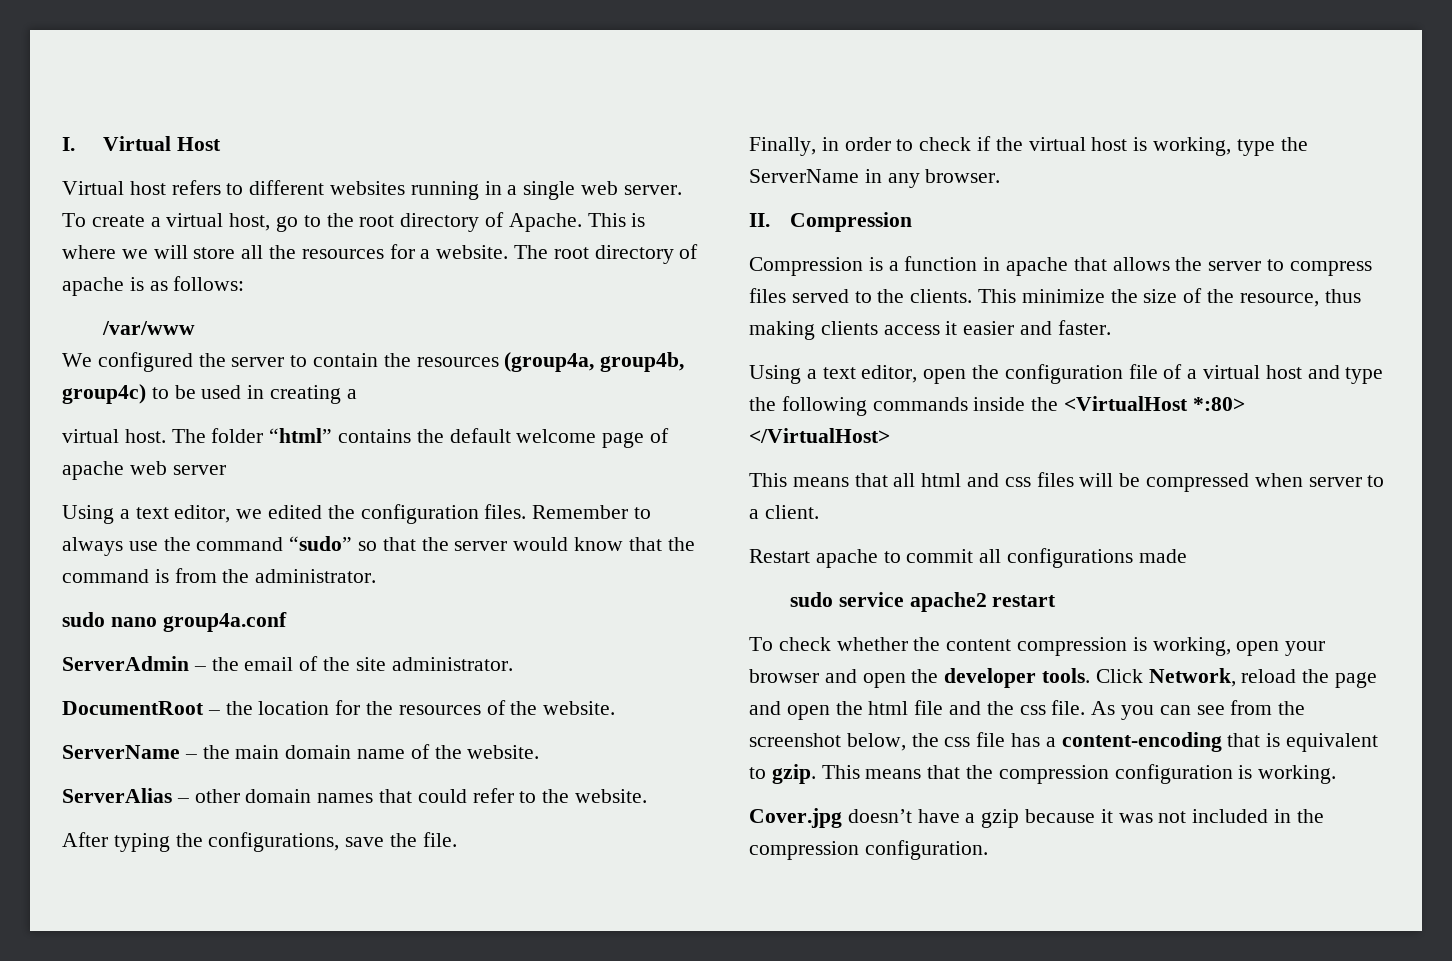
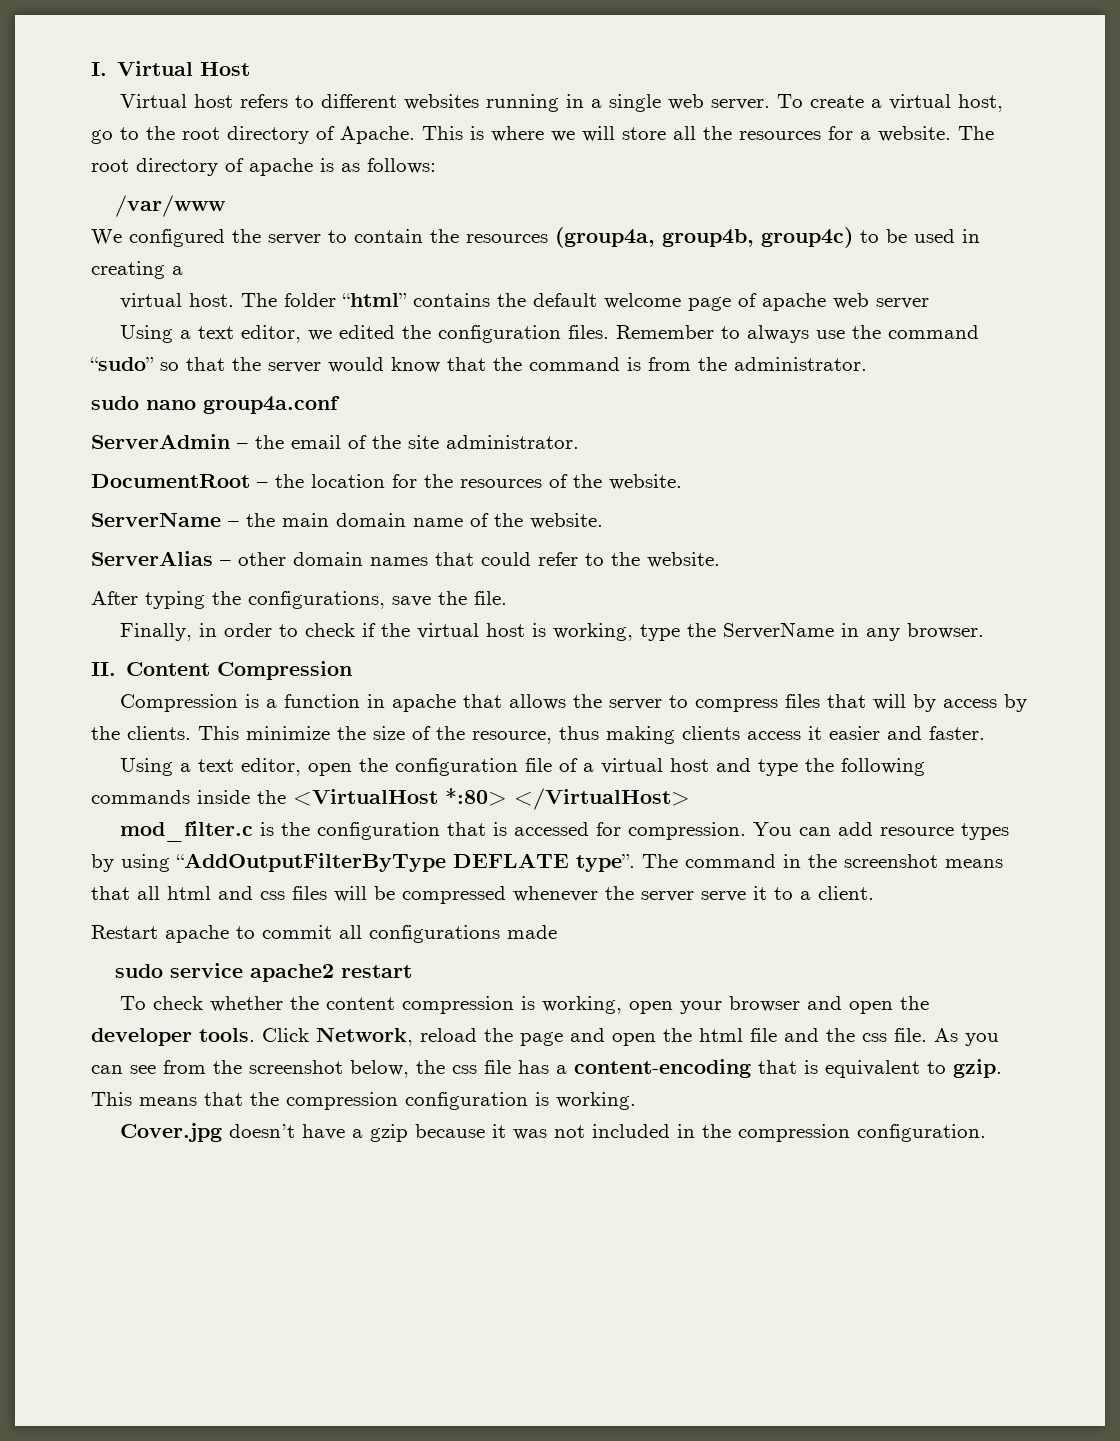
- II. Compression
+ II. Content Compression
- Compression is a function in apache that allows the server to compress files served to the clients.
+ Compression is a function in apache that allows the server to compress files that will by access by the clients.
- This means that all html and css files will be compressed when server to a client.
+ mod_filter.c is the configuration that is accessed for compression. You can add resource types by using “AddOutputFilterByType DEFLATE type”. The command in the screenshot means that all html and css files will be compressed whenever the server serve it to a client.

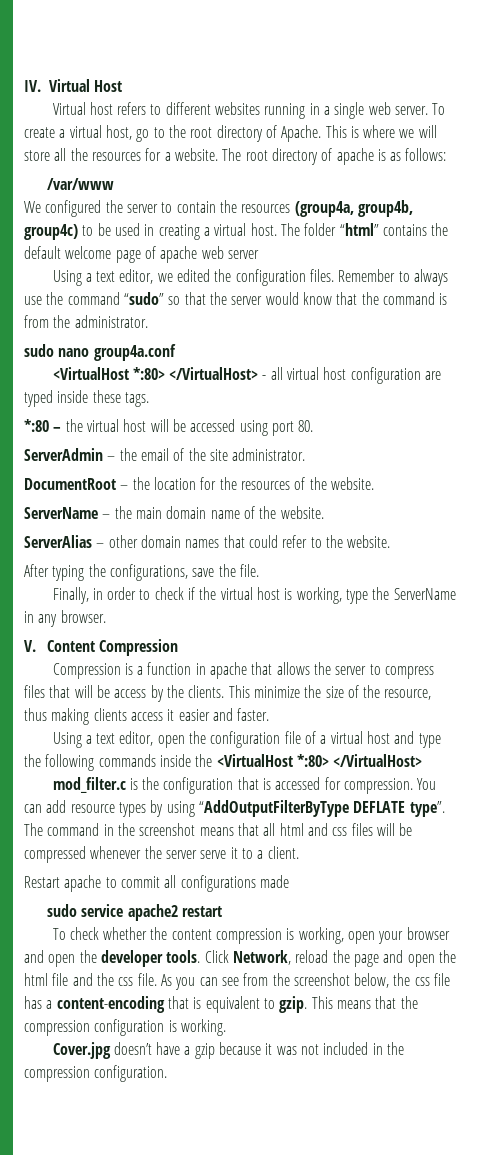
- I. Virtual Host
+ IV. Virtual Host
- We configured the server to contain the resources (group4a, group4b, group4c) to be used in creating a
- virtual host.
+ We configured the server to contain the resources (group4a, group4b, group4c) to be used in creating a virtual host.
+ <VirtualHost *:80> </VirtualHost> - all virtual host configuration are typed inside these tags.
+ *:80 – the virtual host will be accessed using port 80.
- II. Content Compression
+ V. Content Compression
- Compression is a function in apache that allows the server to compress files that will by access by the clients.
+ Compression is a function in apache that allows the server to compress files that will be access by the clients.

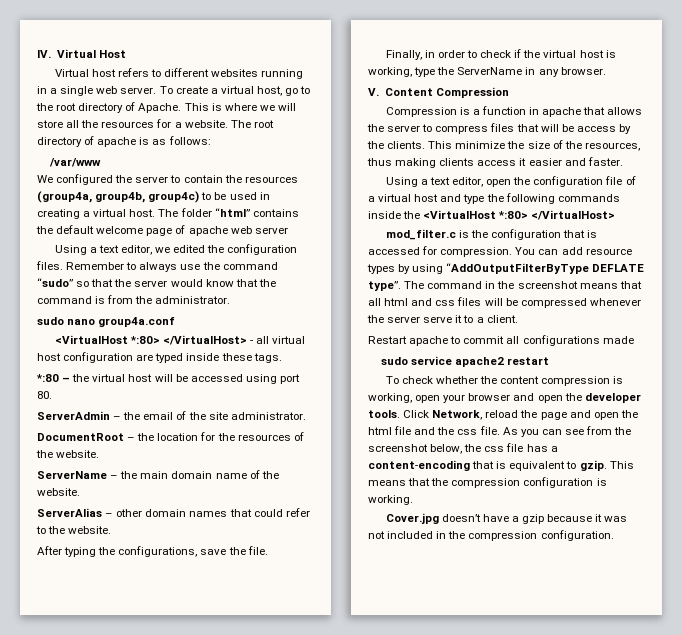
- This minimize the size of the resource, thus making clients access it easier and faster.
+ This minimize the size of the resources, thus making clients access it easier and faster.

